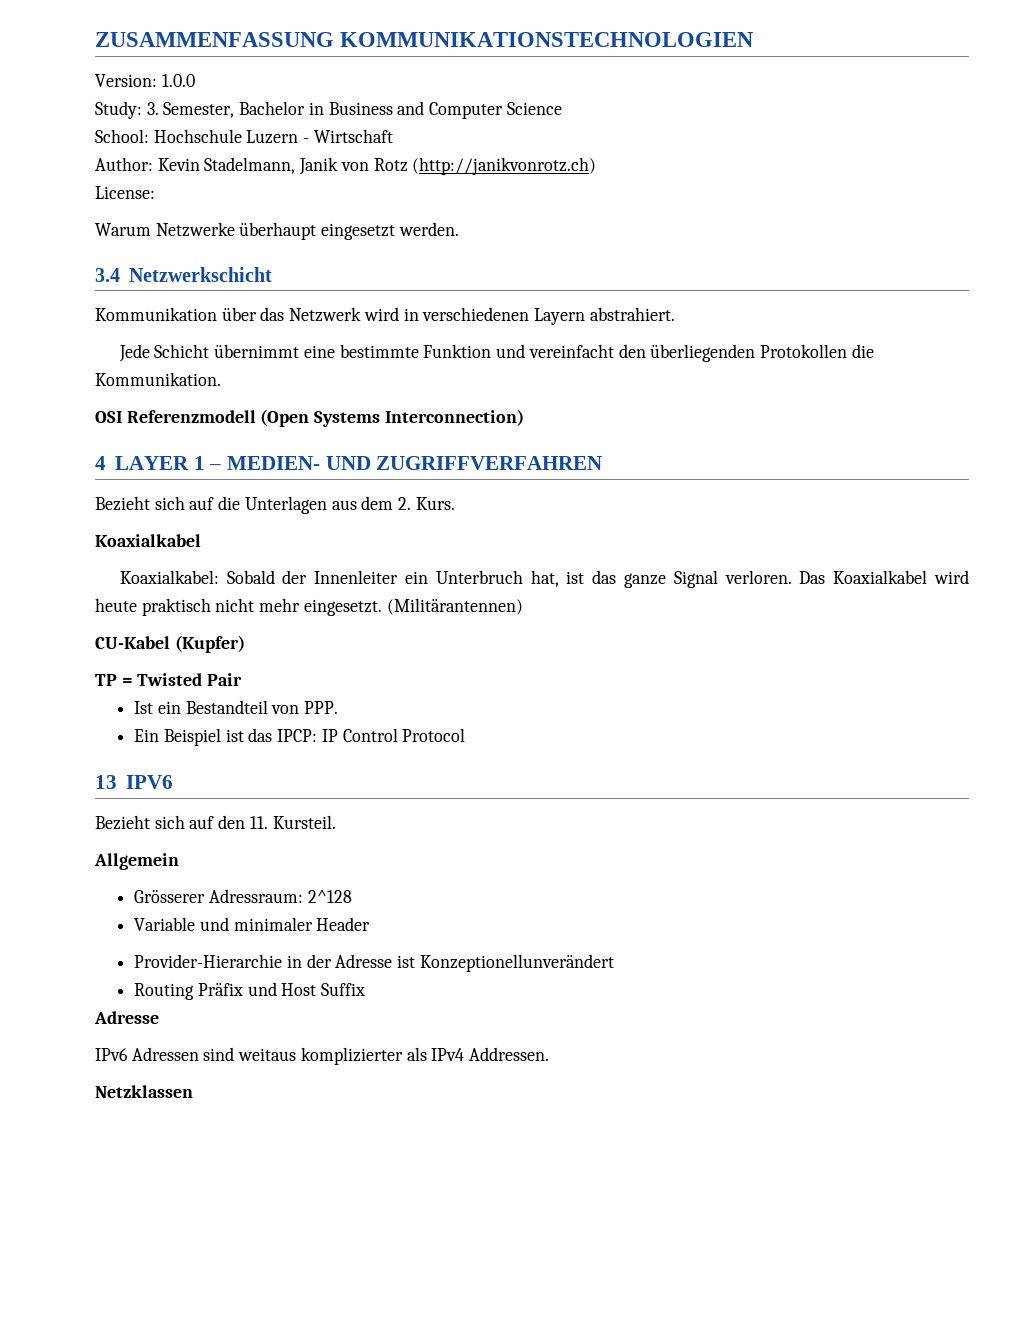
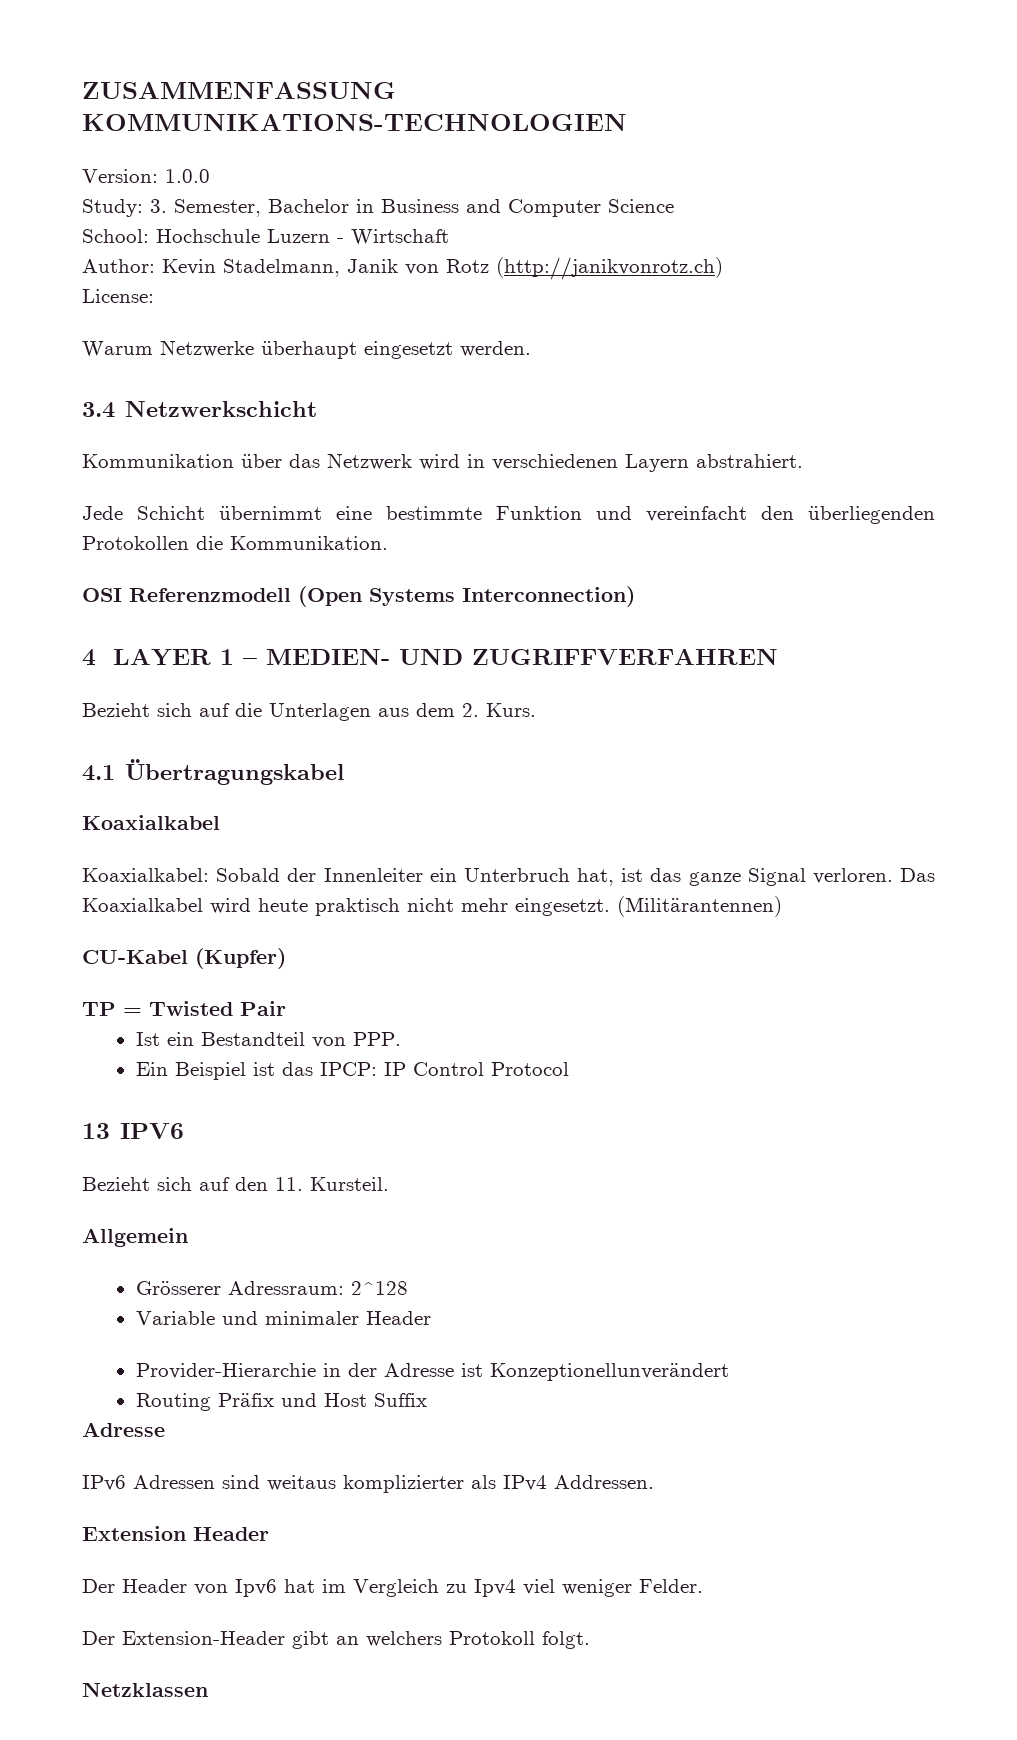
- ZUSAMMENFASSUNG KOMMUNIKATIONSTECHNOLOGIEN
+ ZUSAMMENFASSUNG KOMMUNIKATIONS-TECHNOLOGIEN
+ 4.1 Übertragungskabel
+ Extension Header
+ Der Header von Ipv6 hat im Vergleich zu Ipv4 viel weniger Felder.
+ Der Extension-Header gibt an welchers Protokoll folgt.

